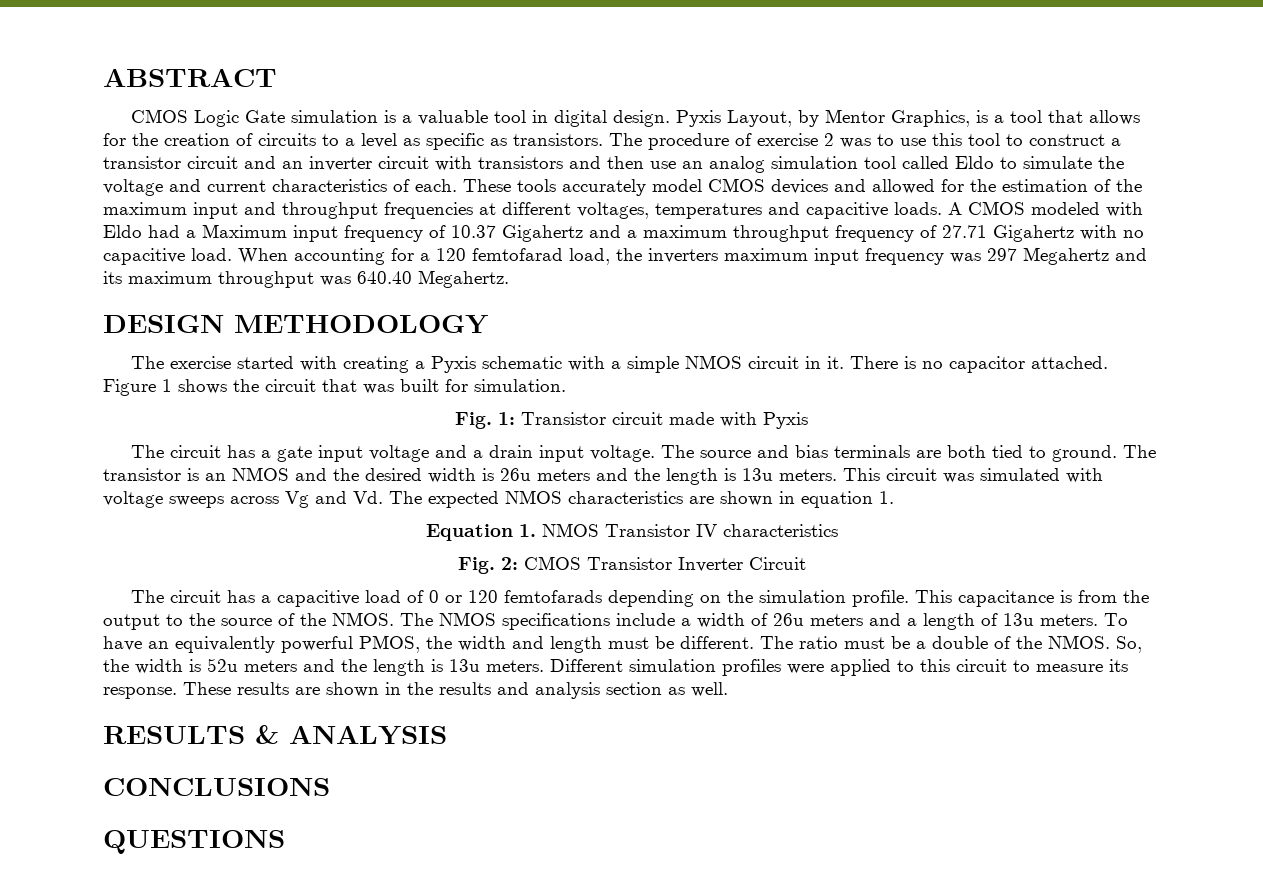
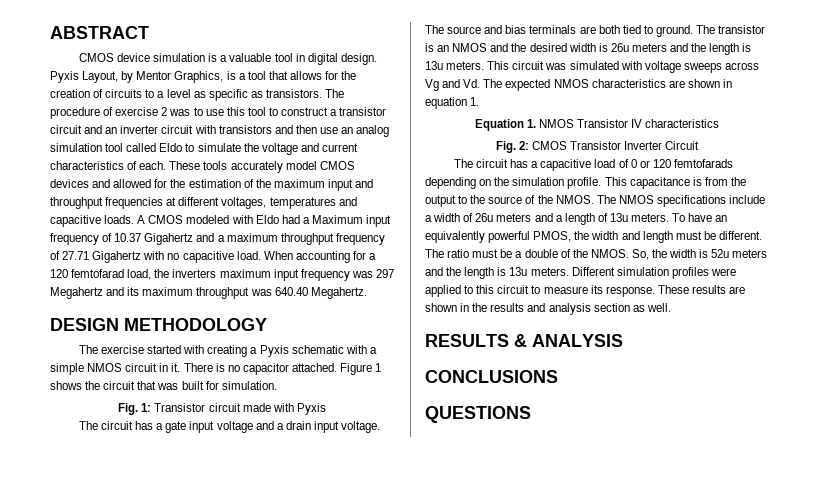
- CMOS Logic Gate simulation is a valuable tool in digital design.
+ CMOS device simulation is a valuable tool in digital design.

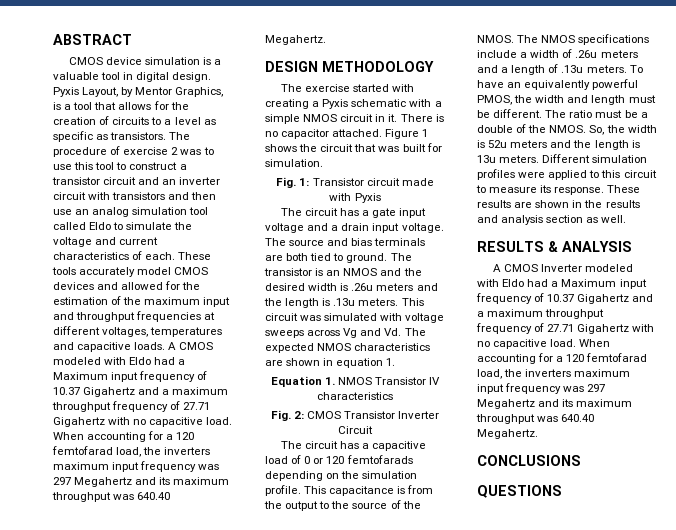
- The transistor is an NMOS and the desired width is 26u meters and the length is 13u meters.
+ The transistor is an NMOS and the desired width is .26u meters and the length is .13u meters.
- The NMOS specifications include a width of 26u meters and a length of 13u meters.
+ The NMOS specifications include a width of .26u meters and a length of .13u meters.
+ A CMOS Inverter modeled with Eldo had a Maximum input frequency of 10.37 Gigahertz and a maximum throughput frequency of 27.71 Gigahertz with no capacitive load. When accounting for a 120 femtofarad load, the inverters maximum input frequency was 297 Megahertz and its maximum throughput was 640.40 Megahertz.

